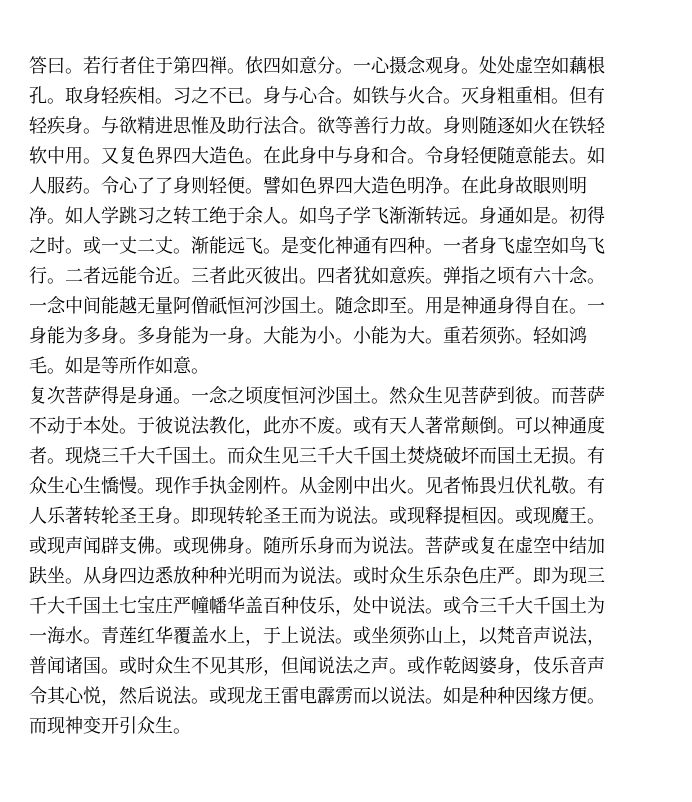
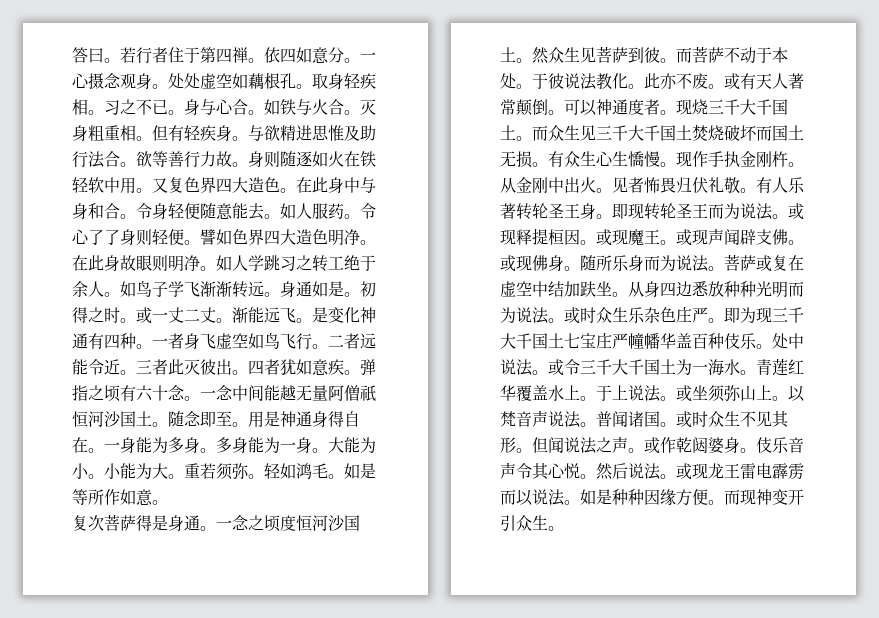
- 于彼说法教化，此亦不废。
+ 于彼说法教化。此亦不废。
- 即为现三千大千国土七宝庄严幢幡华盖百种伎乐，处中说法。
+ 即为现三千大千国土七宝庄严幢幡华盖百种伎乐。处中说法。
- 青莲红华覆盖水上，于上说法。
+ 青莲红华覆盖水上。于上说法。
- 或坐须弥山上，以梵音声说法，普闻诸国。
+ 或坐须弥山上。以梵音声说法。普闻诸国。
- 或时众生不见其形，但闻说法之声。
+ 或时众生不见其形。但闻说法之声。
- 或作乾闼婆身，伎乐音声令其心悦，然后说法。
+ 或作乾闼婆身。伎乐音声令其心悦。然后说法。

